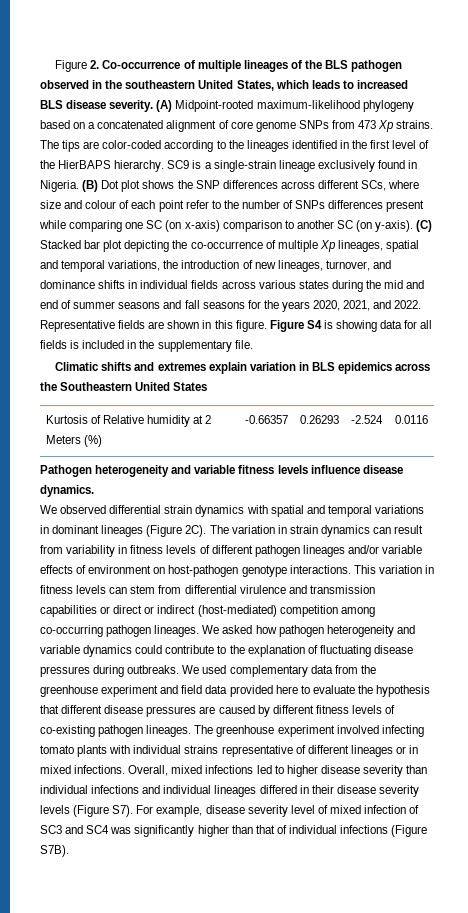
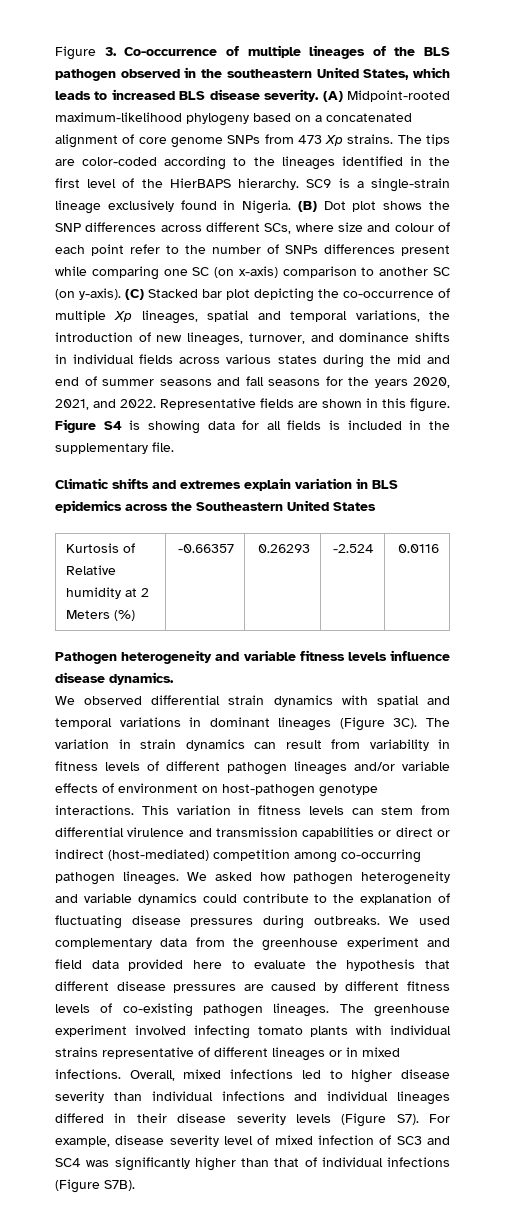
- Figure 2. Co-occurrence of multiple lineages of the BLS pathogen observed in the southeastern United States, which leads to increased BLS disease severity.
+ Figure 3. Co-occurrence of multiple lineages of the BLS pathogen observed in the southeastern United States, which leads to increased BLS disease severity.
- We observed differential strain dynamics with spatial and temporal variations in dominant lineages (Figure 2C).
+ We observed differential strain dynamics with spatial and temporal variations in dominant lineages (Figure 3C).

